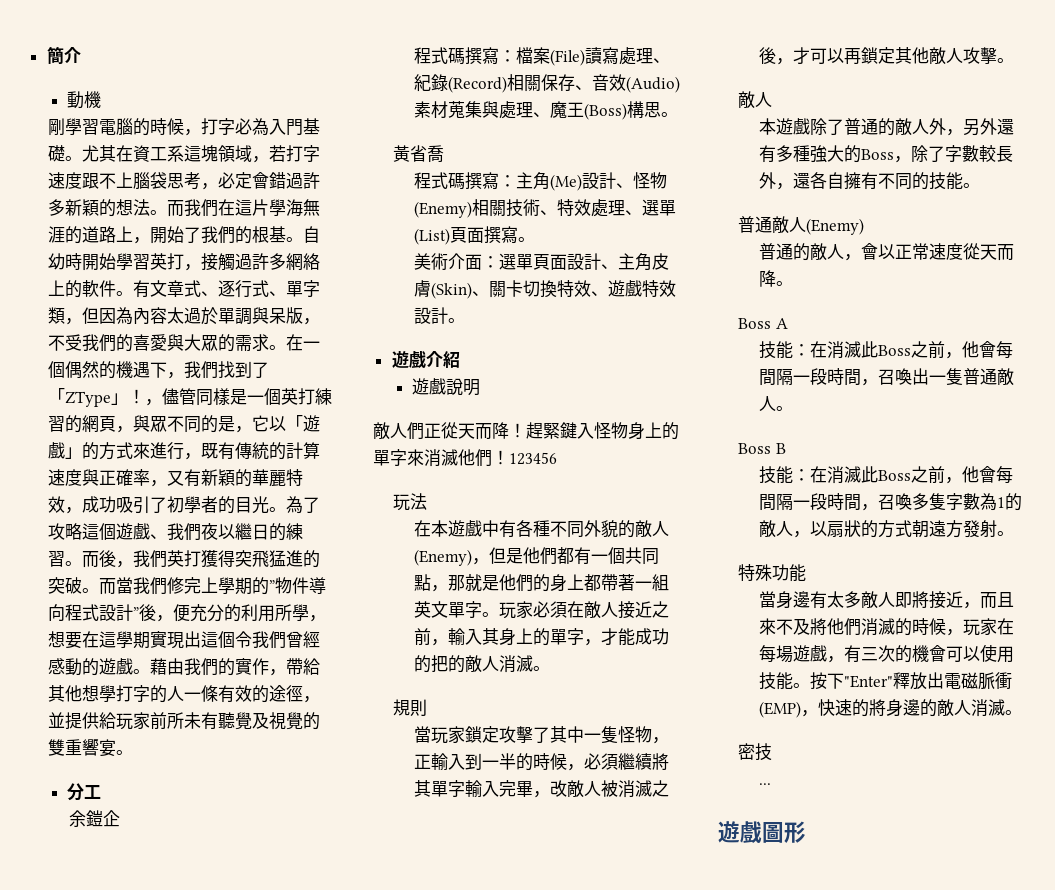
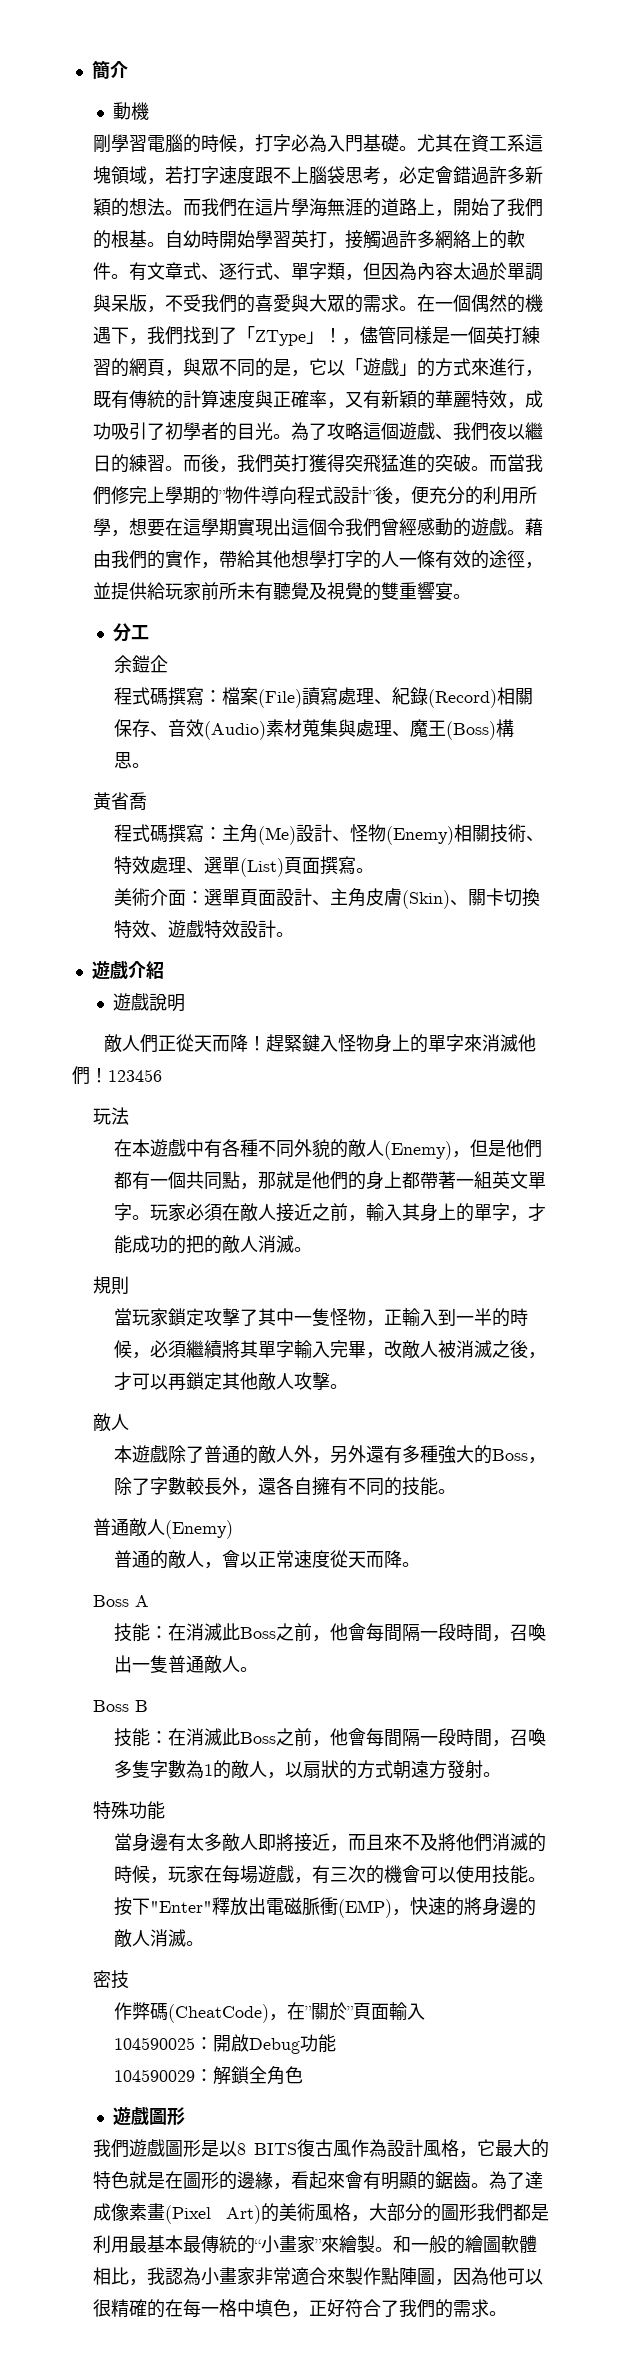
- ...
+ 作弊碼(CheatCode)，在”關於”頁面輸入
+ 104590025：開啟Debug功能
+ 104590029：解鎖全角色
  遊戲圖形
+ 我們遊戲圖形是以8 BITS復古風作為設計風格，它最大的特色就是在圖形的邊緣，看起來會有明顯的鋸齒。為了達成像素畫(Pixel Art)的美術風格，大部分的圖形我們都是利用最基本最傳統的“小畫家”來繪製。和一般的繪圖軟體相比，我認為小畫家非常適合來製作點陣圖，因為他可以很精確的在每一格中填色，正好符合了我們的需求。

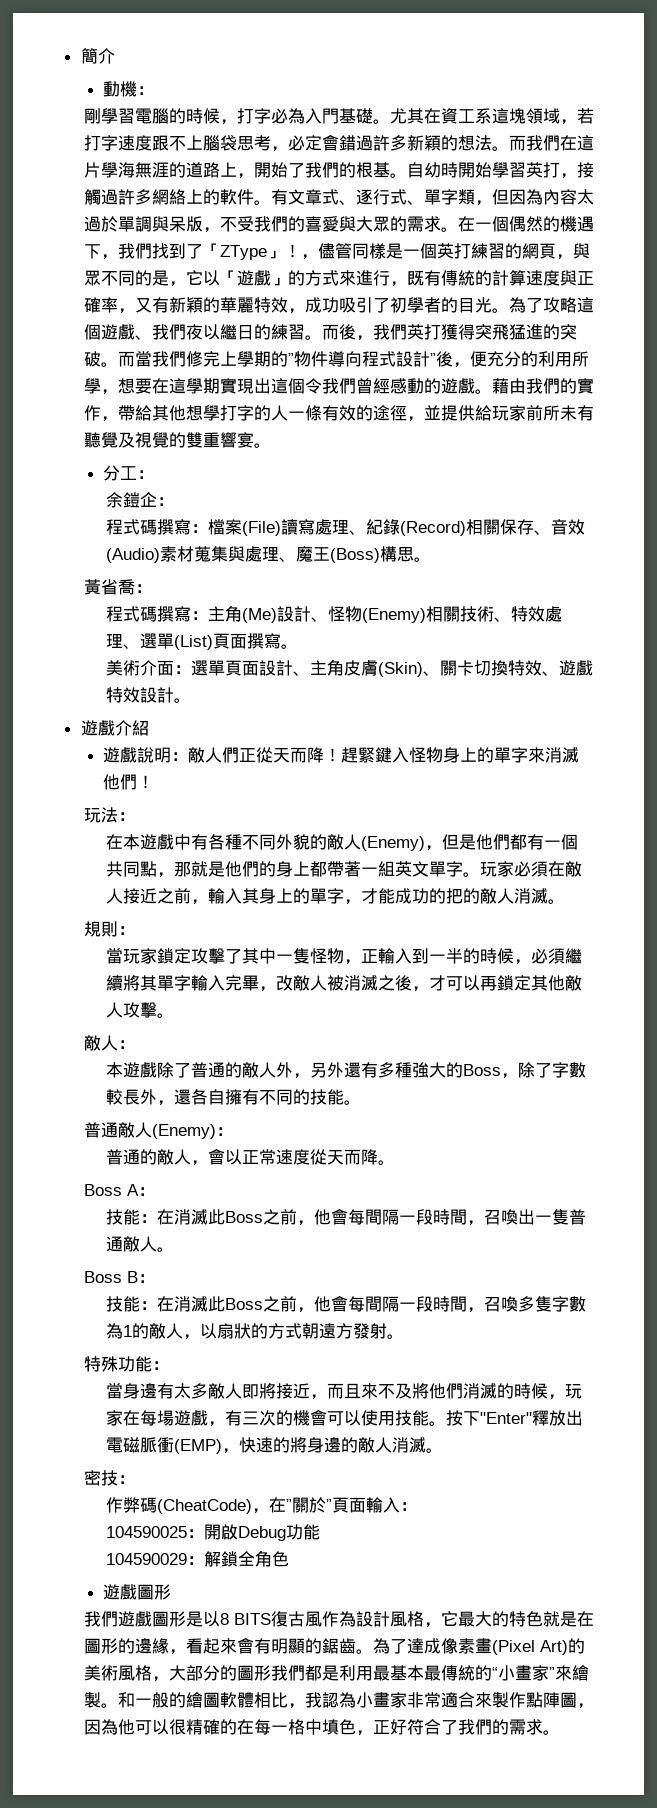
- 動機
+ 動機：
- 分工
+ 分工：
- 余鎧企
+ 余鎧企：
- 黃省喬
+ 黃省喬：
- 遊戲說明
- 敵人們正從天而降！
+ 遊戲說明：敵人們正從天而降！
- 123456
- 玩法
+ 玩法：
- 規則
+ 規則：
  當玩家鎖定攻擊了其中一隻怪物，正輸入到一半的時候，必須繼續將其單字輸入完畢，改敵人被消滅之後，才可以再鎖定其他敵人攻擊。
- 敵人
+ 敵人：
- 普通敵人(Enemy)
+ 普通敵人(Enemy)：
- Boss A
+ Boss A：
- Boss B
+ Boss B：
- 特殊功能
+ 特殊功能：
- 密技
+ 密技：
- 作弊碼(CheatCode)，在”關於”頁面輸入
+ 作弊碼(CheatCode)，在”關於”頁面輸入：

